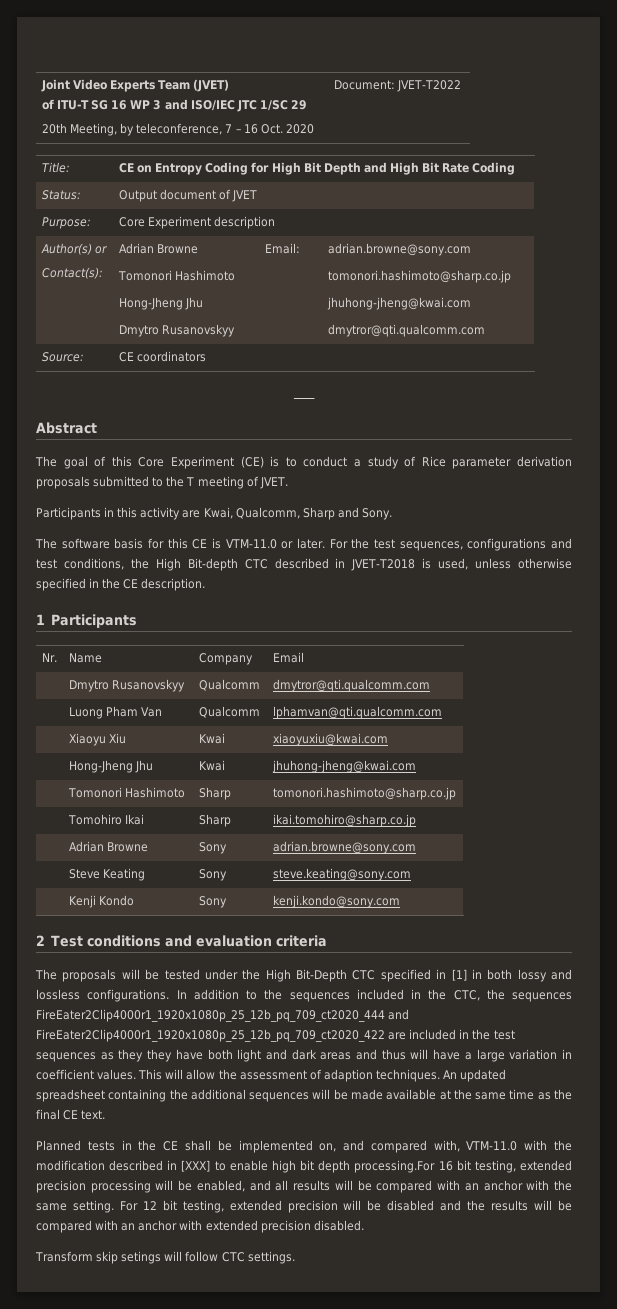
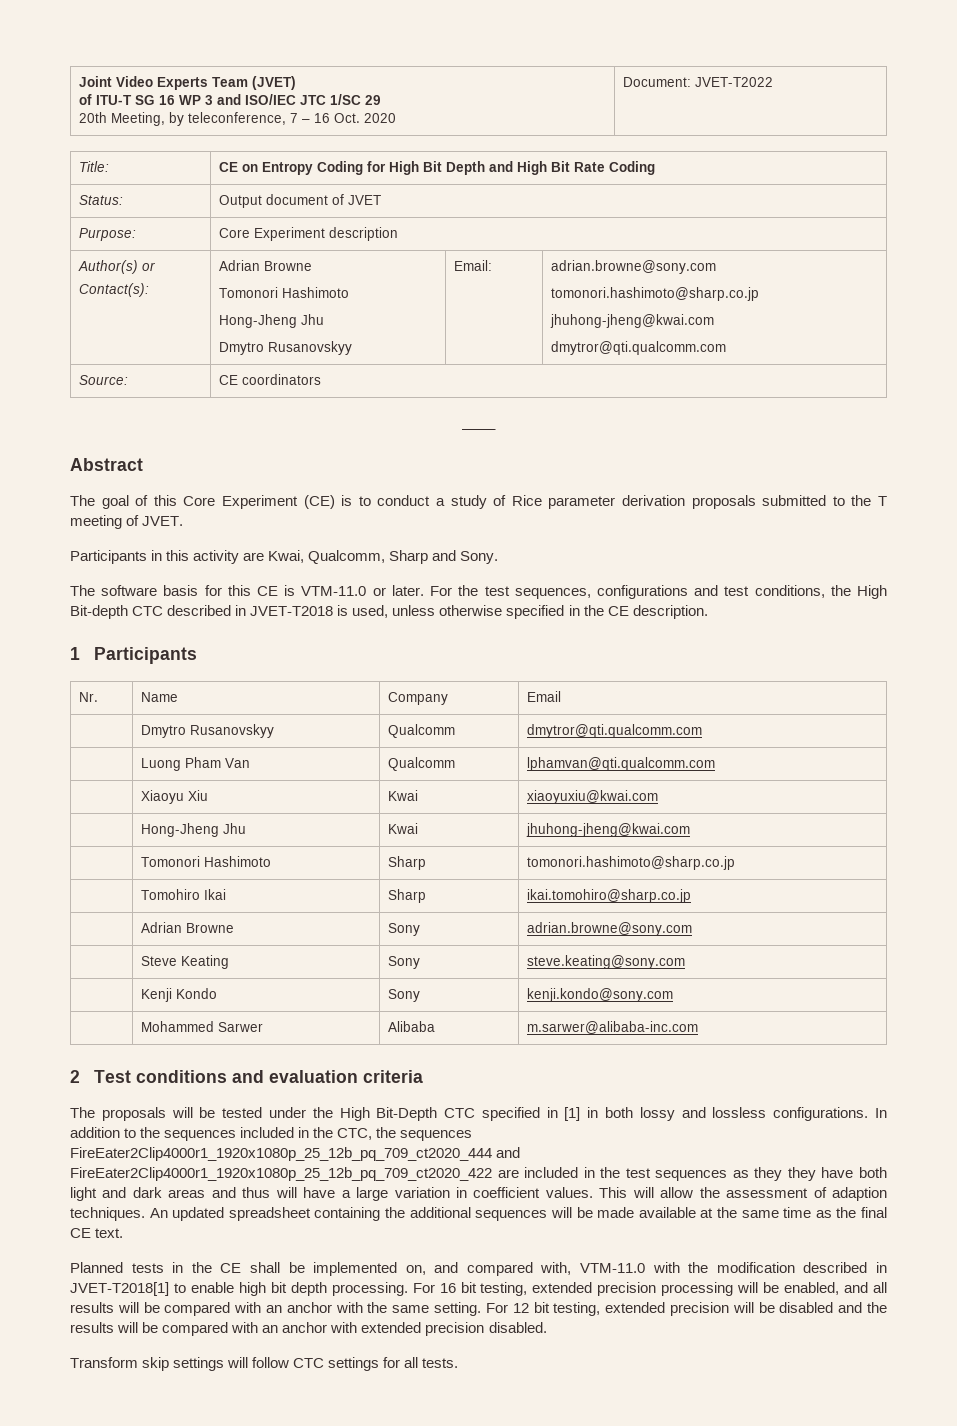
+ | Mohammed Sarwer | Alibaba | m.sarwer@alibaba-inc.com
- Planned tests in the CE shall be implemented on, and compared with, VTM-11.0 with the modification described in [XXX] to enable high bit depth processing.For 16 bit testing, extended precision processing will be enabled, and all results will be compared with an anchor with the same setting.
+ Planned tests in the CE shall be implemented on, and compared with, VTM-11.0 with the modification described in JVET-T2018[1] to enable high bit depth processing. For 16 bit testing, extended precision processing will be enabled, and all results will be compared with an anchor with the same setting.
- Transform skip setings will follow CTC settings.
+ Transform skip settings will follow CTC settings for all tests.

